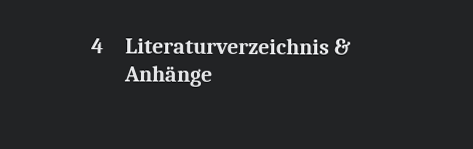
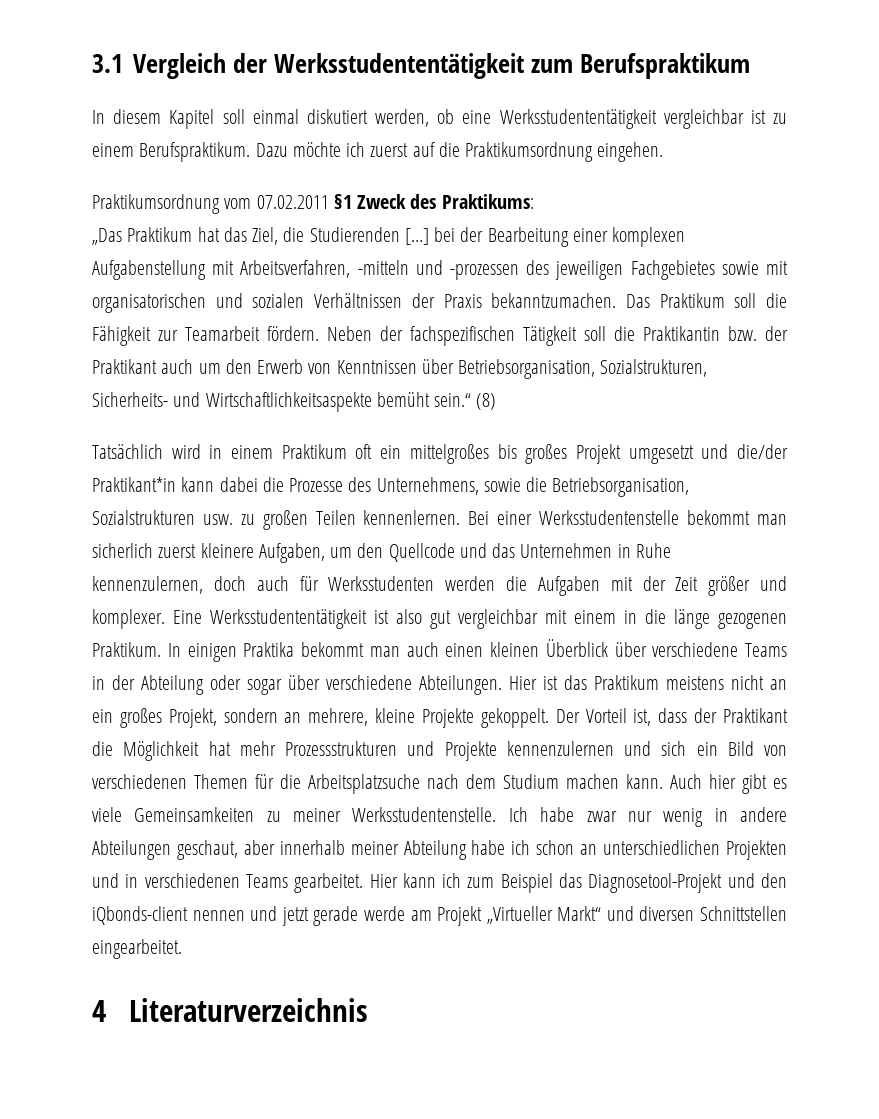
- 4 Literaturverzeichnis & Anhänge
+ 3.1 Vergleich der Werksstudententätigkeit zum Berufspraktikum
+ In diesem Kapitel soll einmal diskutiert werden, ob eine Werksstudententätigkeit vergleichbar ist zu einem Berufspraktikum. Dazu möchte ich zuerst auf die Praktikumsordnung eingehen.
+ Praktikumsordnung vom 07.02.2011 §1 Zweck des Praktikums:
+ „Das Praktikum hat das Ziel, die Studierenden […] bei der Bearbeitung einer komplexen Aufgabenstellung mit Arbeitsverfahren, -mitteln und -prozessen des jeweiligen Fachgebietes sowie mit organisatorischen und sozialen Verhältnissen der Praxis bekanntzumachen. Das Praktikum soll die Fähigkeit zur Teamarbeit fördern. Neben der fachspezifischen Tätigkeit soll die Praktikantin bzw. der Praktikant auch um den Erwerb von Kenntnissen über Betriebsorganisation, Sozialstrukturen, Sicherheits- und Wirtschaftlichkeitsaspekte bemüht sein.“ (8)
+ Tatsächlich wird in einem Praktikum oft ein mittelgroßes bis großes Projekt umgesetzt und die/der Praktikant*in kann dabei die Prozesse des Unternehmens, sowie die Betriebsorganisation, Sozialstrukturen usw. zu großen Teilen kennenlernen. Bei einer Werksstudentenstelle bekommt man sicherlich zuerst kleinere Aufgaben, um den Quellcode und das Unternehmen in Ruhe kennenzulernen, doch auch für Werksstudenten werden die Aufgaben mit der Zeit größer und komplexer. Eine Werksstudententätigkeit ist also gut vergleichbar mit einem in die länge gezogenen Praktikum. In einigen Praktika bekommt man auch einen kleinen Überblick über verschiedene Teams in der Abteilung oder sogar über verschiedene Abteilungen. Hier ist das Praktikum meistens nicht an ein großes Projekt, sondern an mehrere, kleine Projekte gekoppelt. Der Vorteil ist, dass der Praktikant die Möglichkeit hat mehr Prozessstrukturen und Projekte kennenzulernen und sich ein Bild von verschiedenen Themen für die Arbeitsplatzsuche nach dem Studium machen kann. Auch hier gibt es viele Gemeinsamkeiten zu meiner Werksstudentenstelle. Ich habe zwar nur wenig in andere Abteilungen geschaut, aber innerhalb meiner Abteilung habe ich schon an unterschiedlichen Projekten und in verschiedenen Teams gearbeitet. Hier kann ich zum Beispiel das Diagnosetool-Projekt und den iQbonds-client nennen und jetzt gerade werde am Projekt „Virtueller Markt“ und diversen Schnittstellen eingearbeitet.
+ 4 Literaturverzeichnis

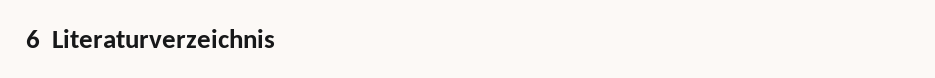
- 3.1 Vergleich der Werksstudententätigkeit zum Berufspraktikum
- In diesem Kapitel soll einmal diskutiert werden, ob eine Werksstudententätigkeit vergleichbar ist zu einem Berufspraktikum. Dazu möchte ich zuerst auf die Praktikumsordnung eingehen.
- Praktikumsordnung vom 07.02.2011 §1 Zweck des Praktikums:
- „Das Praktikum hat das Ziel, die Studierenden […] bei der Bearbeitung einer komplexen Aufgabenstellung mit Arbeitsverfahren, -mitteln und -prozessen des jeweiligen Fachgebietes sowie mit organisatorischen und sozialen Verhältnissen der Praxis bekanntzumachen. Das Praktikum soll die Fähigkeit zur Teamarbeit fördern. Neben der fachspezifischen Tätigkeit soll die Praktikantin bzw. der Praktikant auch um den Erwerb von Kenntnissen über Betriebsorganisation, Sozialstrukturen, Sicherheits- und Wirtschaftlichkeitsaspekte bemüht sein.“ (8)
- Tatsächlich wird in einem Praktikum oft ein mittelgroßes bis großes Projekt umgesetzt und die/der Praktikant*in kann dabei die Prozesse des Unternehmens, sowie die Betriebsorganisation, Sozialstrukturen usw. zu großen Teilen kennenlernen. Bei einer Werksstudentenstelle bekommt man sicherlich zuerst kleinere Aufgaben, um den Quellcode und das Unternehmen in Ruhe kennenzulernen, doch auch für Werksstudenten werden die Aufgaben mit der Zeit größer und komplexer. Eine Werksstudententätigkeit ist also gut vergleichbar mit einem in die länge gezogenen Praktikum. In einigen Praktika bekommt man auch einen kleinen Überblick über verschiedene Teams in der Abteilung oder sogar über verschiedene Abteilungen. Hier ist das Praktikum meistens nicht an ein großes Projekt, sondern an mehrere, kleine Projekte gekoppelt. Der Vorteil ist, dass der Praktikant die Möglichkeit hat mehr Prozessstrukturen und Projekte kennenzulernen und sich ein Bild von verschiedenen Themen für die Arbeitsplatzsuche nach dem Studium machen kann. Auch hier gibt es viele Gemeinsamkeiten zu meiner Werksstudentenstelle. Ich habe zwar nur wenig in andere Abteilungen geschaut, aber innerhalb meiner Abteilung habe ich schon an unterschiedlichen Projekten und in verschiedenen Teams gearbeitet. Hier kann ich zum Beispiel das Diagnosetool-Projekt und den iQbonds-client nennen und jetzt gerade werde am Projekt „Virtueller Markt“ und diversen Schnittstellen eingearbeitet.
- 4 Literaturverzeichnis
+ 6 Literaturverzeichnis

